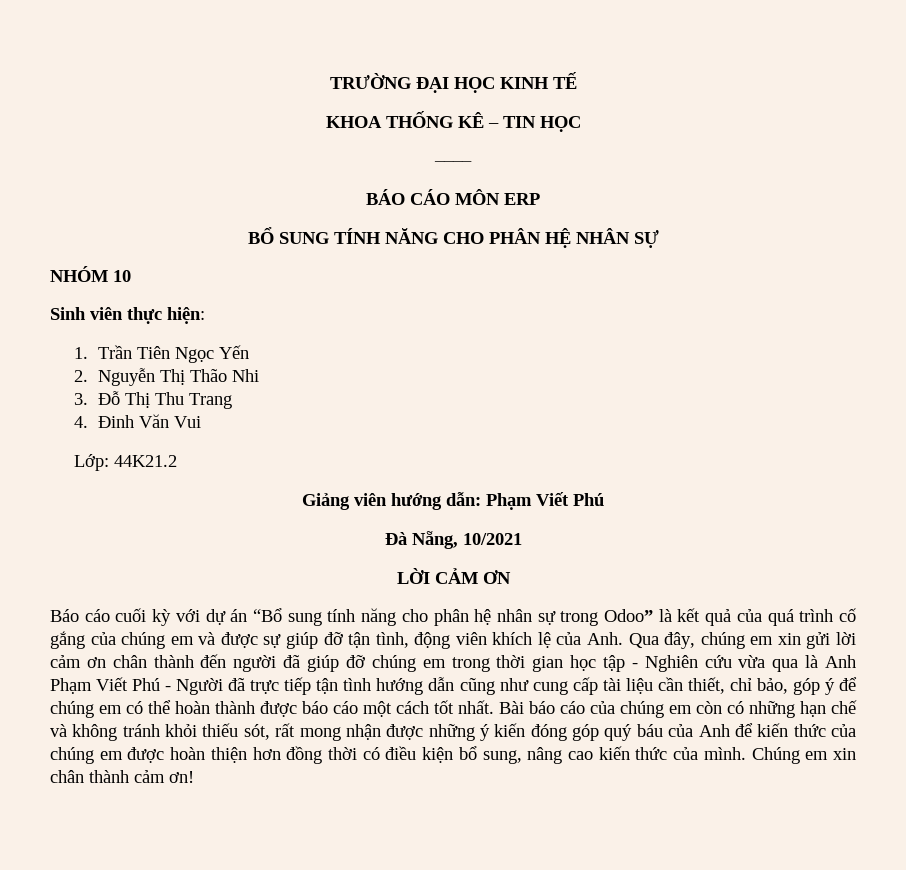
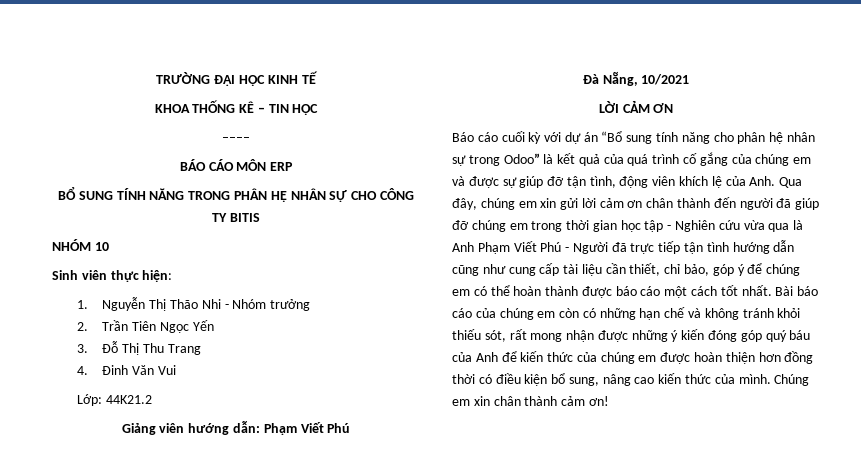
- BỔ SUNG TÍNH NĂNG CHO PHÂN HỆ NHÂN SỰ
+ BỔ SUNG TÍNH NĂNG TRONG PHÂN HỆ NHÂN SỰ CHO CÔNG TY BITIS
- 1. Trần Tiên Ngọc Yến
+ 1. Nguyễn Thị Thão Nhi - Nhóm trưởng
+ 2. Trần Tiên Ngọc Yến
- 2. Nguyễn Thị Thão Nhi

